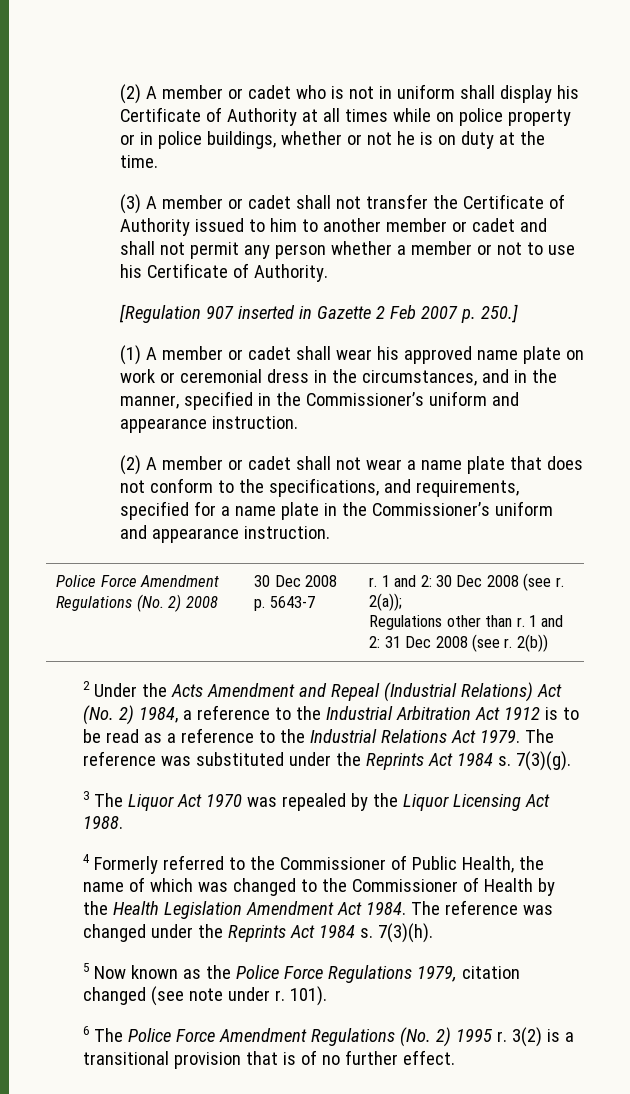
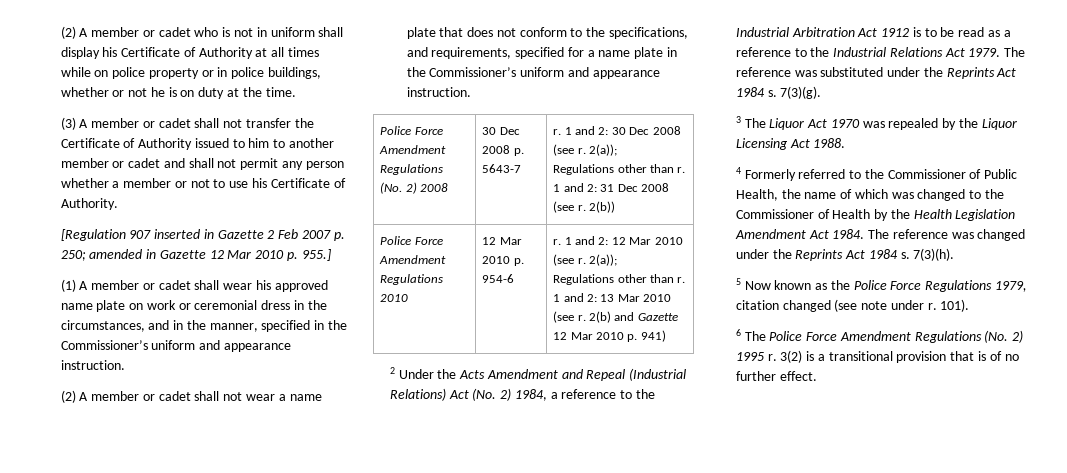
- [Regulation 907 inserted in Gazette 2 Feb 2007 p. 250.]
+ [Regulation 907 inserted in Gazette 2 Feb 2007 p. 250; amended in Gazette 12 Mar 2010 p. 955.]
+ Police Force Amendment Regulations 2010 | 12 Mar 2010 p. 954-6 | r. 1 and 2: 12 Mar 2010 (see r. 2(a));
+ Regulations other than r. 1 and 2: 13 Mar 2010 (see r. 2(b) and Gazette 12 Mar 2010 p. 941)

